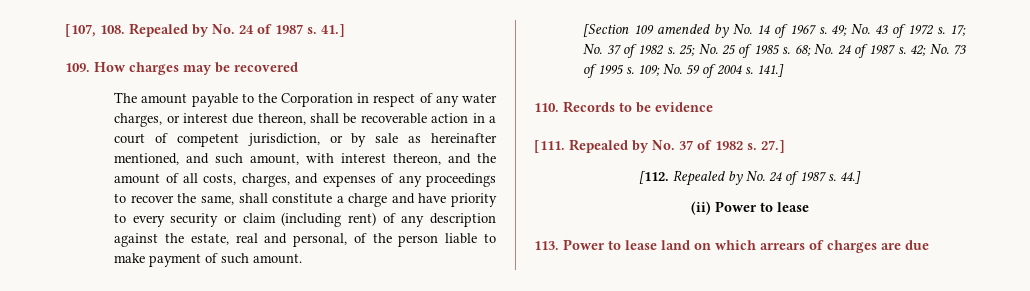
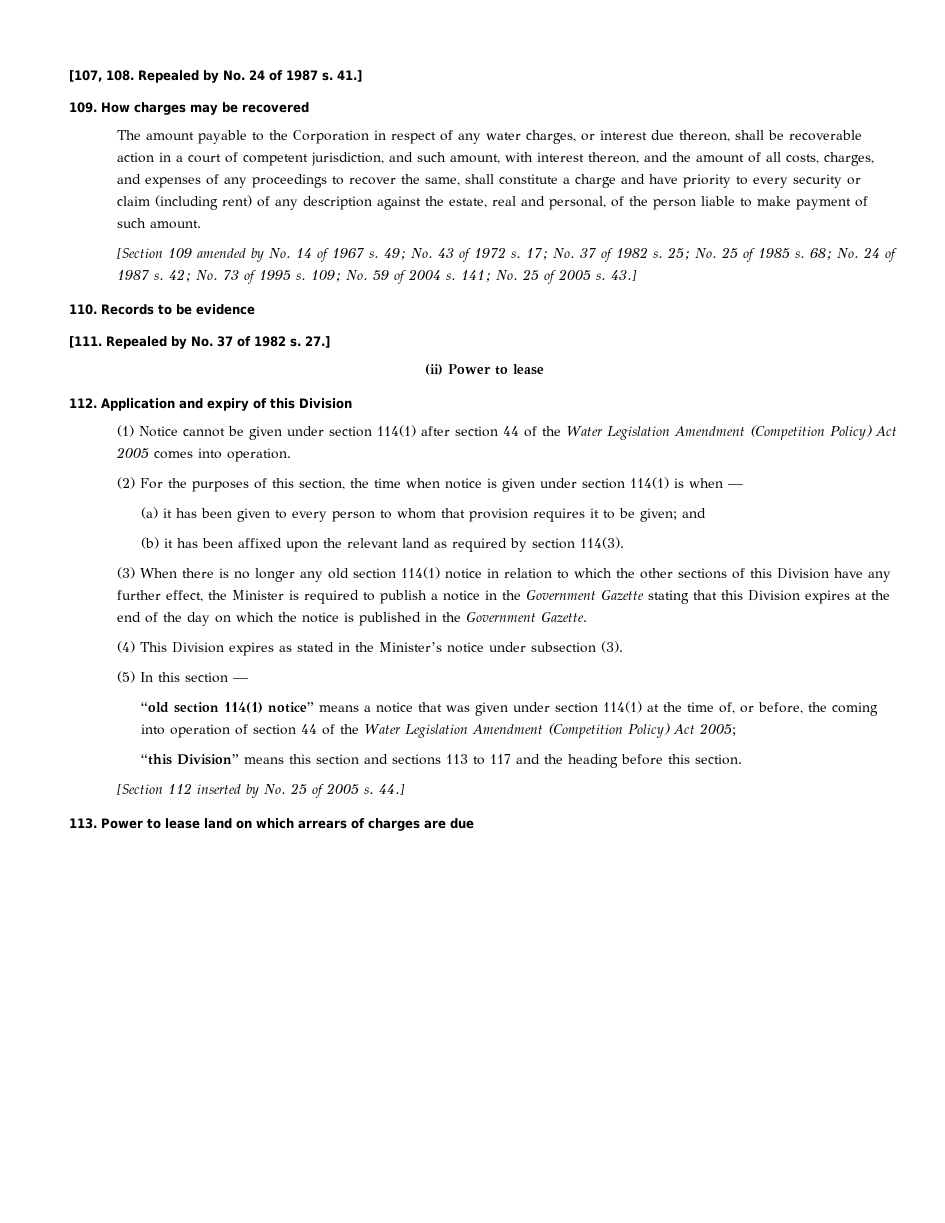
- The amount payable to the Corporation in respect of any water charges, or interest due thereon, shall be recoverable action in a court of competent jurisdiction, or by sale as hereinafter mentioned, and such amount, with interest thereon, and the amount of all costs, charges, and expenses of any proceedings to recover the same, shall constitute a charge and have priority to every security or claim (including rent) of any description against the estate, real and personal, of the person liable to make payment of such amount.
+ The amount payable to the Corporation in respect of any water charges, or interest due thereon, shall be recoverable action in a court of competent jurisdiction, and such amount, with interest thereon, and the amount of all costs, charges, and expenses of any proceedings to recover the same, shall constitute a charge and have priority to every security or claim (including rent) of any description against the estate, real and personal, of the person liable to make payment of such amount.
- 141.]
+ 141; No. 25 of 2005 s. 43.]
- [112. Repealed by No. 24 of 1987 s. 44.]
  (ii) Power to lease
+ 112. Application and expiry of this Division
+ (1) Notice cannot be given under section 114(1) after section 44 of the Water Legislation Amendment (Competition Policy) Act 2005 comes into operation.
+ (2) For the purposes of this section, the time when notice is given under section 114(1) is when —
+ (a) it has been given to every person to whom that provision requires it to be given; and
+ (b) it has been affixed upon the relevant land as required by section 114(3).
+ (3) When there is no longer any old section 114(1) notice in relation to which the other sections of this Division have any further effect, the Minister is required to publish a notice in the Government Gazette stating that this Division expires at the end of the day on which the notice is published in the Government Gazette.
+ (4) This Division expires as stated in the Minister’s notice under subsection (3).
+ (5) In this section —
+ “old section 114(1) notice” means a notice that was given under section 114(1) at the time of, or before, the coming into operation of section 44 of the Water Legislation Amendment (Competition Policy) Act 2005;
+ “this Division” means this section and sections 113 to 117 and the heading before this section.
+ [Section 112 inserted by No. 25 of 2005 s. 44.]

